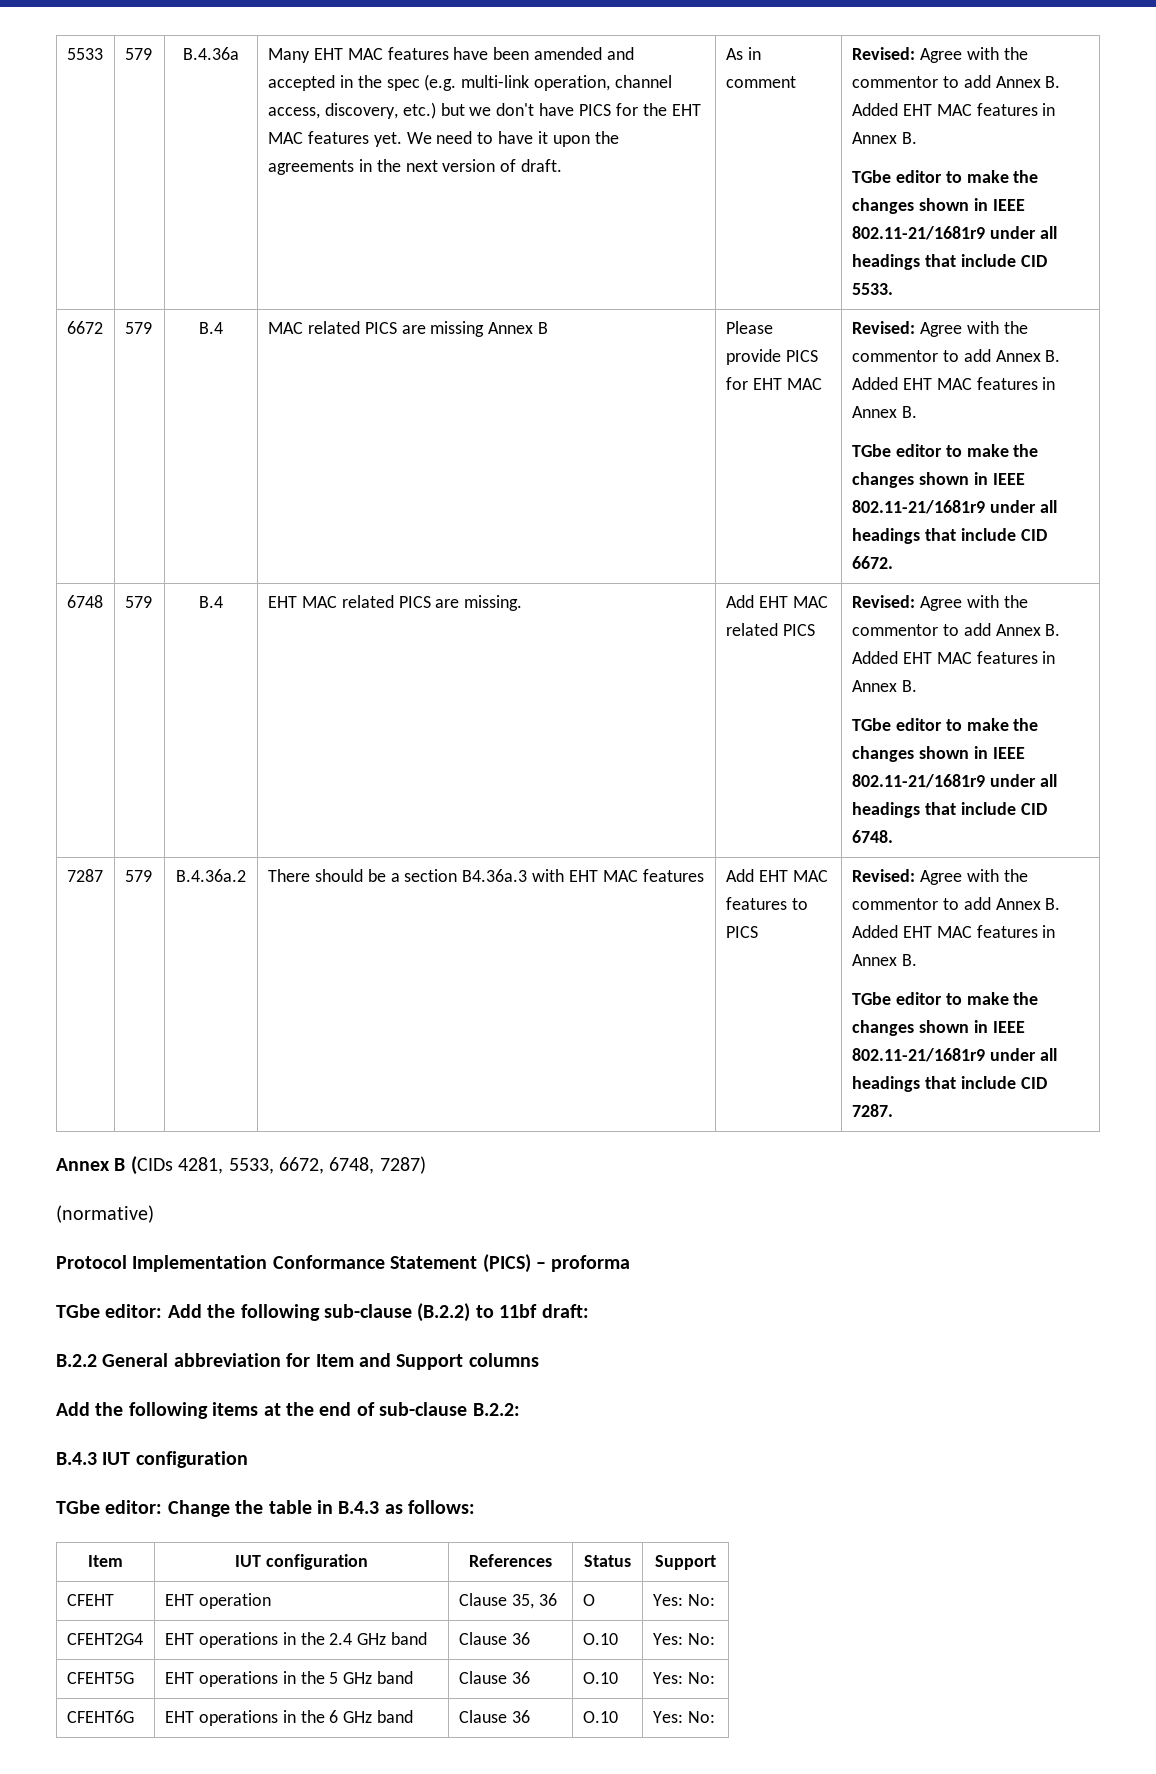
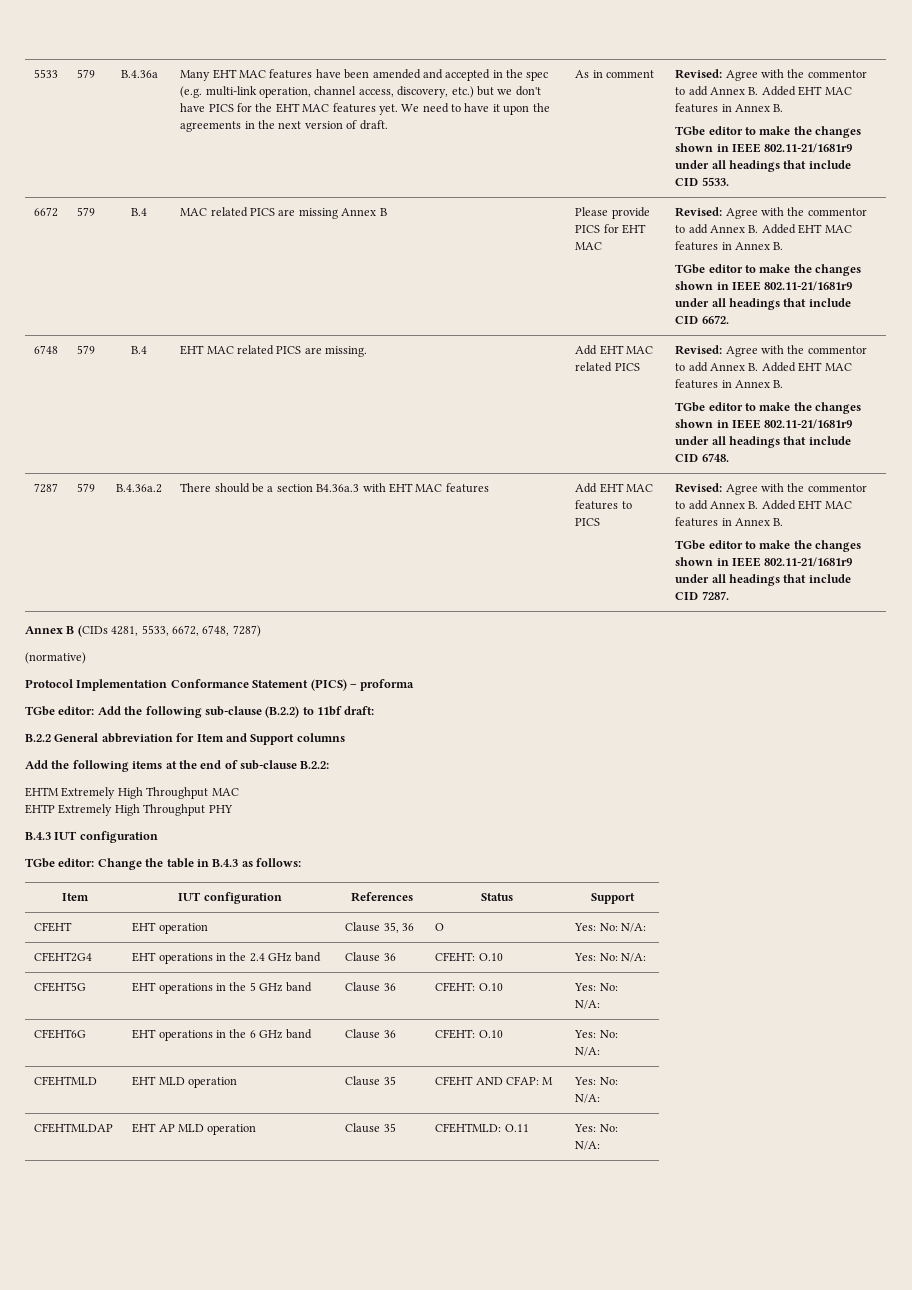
+ EHTM Extremely High Throughput MAC
+ EHTP Extremely High Throughput PHY
- CFEHT | EHT operation | Clause 35, 36 | O | Yes: No:
+ CFEHT | EHT operation | Clause 35, 36 | O | Yes: No: N/A:
- CFEHT2G4 | EHT operations in the 2.4 GHz band | Clause 36 | O.10 | Yes: No:
+ CFEHT2G4 | EHT operations in the 2.4 GHz band | Clause 36 | CFEHT: O.10 | Yes: No: N/A:
- CFEHT5G | EHT operations in the 5 GHz band | Clause 36 | O.10 | Yes: No:
+ CFEHT5G | EHT operations in the 5 GHz band | Clause 36 | CFEHT: O.10 | Yes: No:
+ N/A:
- CFEHT6G | EHT operations in the 6 GHz band | Clause 36 | O.10 | Yes: No:
+ CFEHT6G | EHT operations in the 6 GHz band | Clause 36 | CFEHT: O.10 | Yes: No:
+ N/A:
+ CFEHTMLD | EHT MLD operation | Clause 35 | CFEHT AND CFAP: M | Yes: No:
+ N/A:
+ CFEHTMLDAP | EHT AP MLD operation | Clause 35 | CFEHTMLD: O.11 | Yes: No:
+ N/A:

